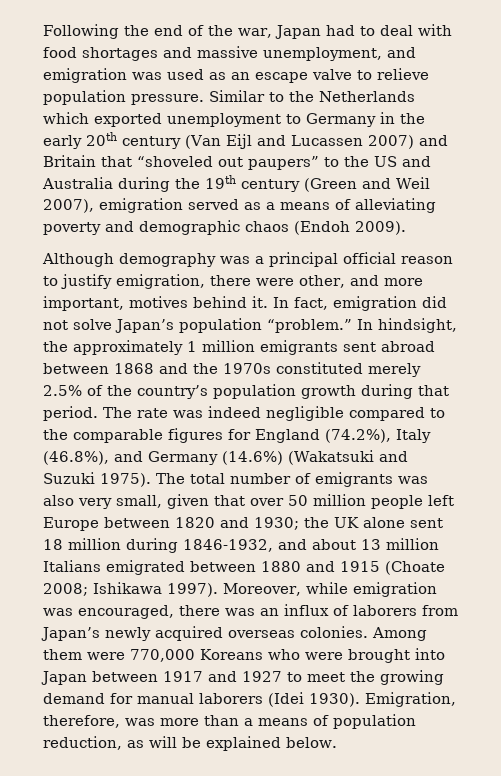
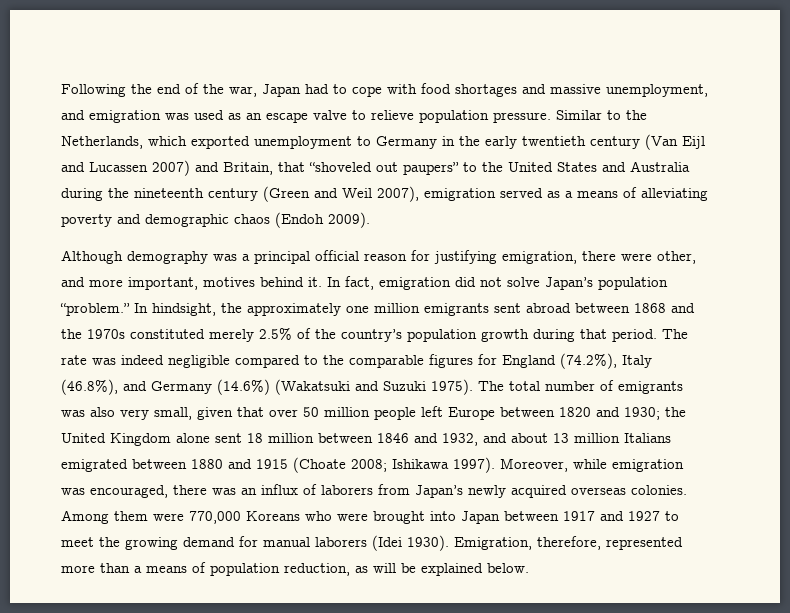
- Following the end of the war, Japan had to deal with food shortages and massive unemployment, and emigration was used as an escape valve to relieve population pressure.
+ Following the end of the war, Japan had to cope with food shortages and massive unemployment, and emigration was used as an escape valve to relieve population pressure.
- Similar to the Netherlands which exported unemployment to Germany in the early 20th century (Van Eijl and Lucassen 2007) and Britain that “shoveled out paupers” to the US and Australia during the 19th century (Green and Weil 2007), emigration served as a means of alleviating poverty and demographic chaos (Endoh 2009).
+ Similar to the Netherlands, which exported unemployment to Germany in the early twentieth century (Van Eijl and Lucassen 2007) and Britain, that “shoveled out paupers” to the United States and Australia during the nineteenth century (Green and Weil 2007), emigration served as a means of alleviating poverty and demographic chaos (Endoh 2009).
- Although demography was a principal official reason to justify emigration, there were other, and more important, motives behind it.
+ Although demography was a principal official reason for justifying emigration, there were other, and more important, motives behind it.
- In hindsight, the approximately 1 million emigrants sent abroad between 1868 and the 1970s constituted merely 2.5% of the country’s population growth during that period.
+ In hindsight, the approximately one million emigrants sent abroad between 1868 and the 1970s constituted merely 2.5% of the country’s population growth during that period.
- The total number of emigrants was also very small, given that over 50 million people left Europe between 1820 and 1930; the UK alone sent 18 million during 1846-1932, and about 13 million Italians emigrated between 1880 and 1915 (Choate 2008; Ishikawa 1997).
+ The total number of emigrants was also very small, given that over 50 million people left Europe between 1820 and 1930; the United Kingdom alone sent 18 million between 1846 and 1932, and about 13 million Italians emigrated between 1880 and 1915 (Choate 2008; Ishikawa 1997).
- Emigration, therefore, was more than a means of population reduction, as will be explained below.
+ Emigration, therefore, represented more than a means of population reduction, as will be explained below.

